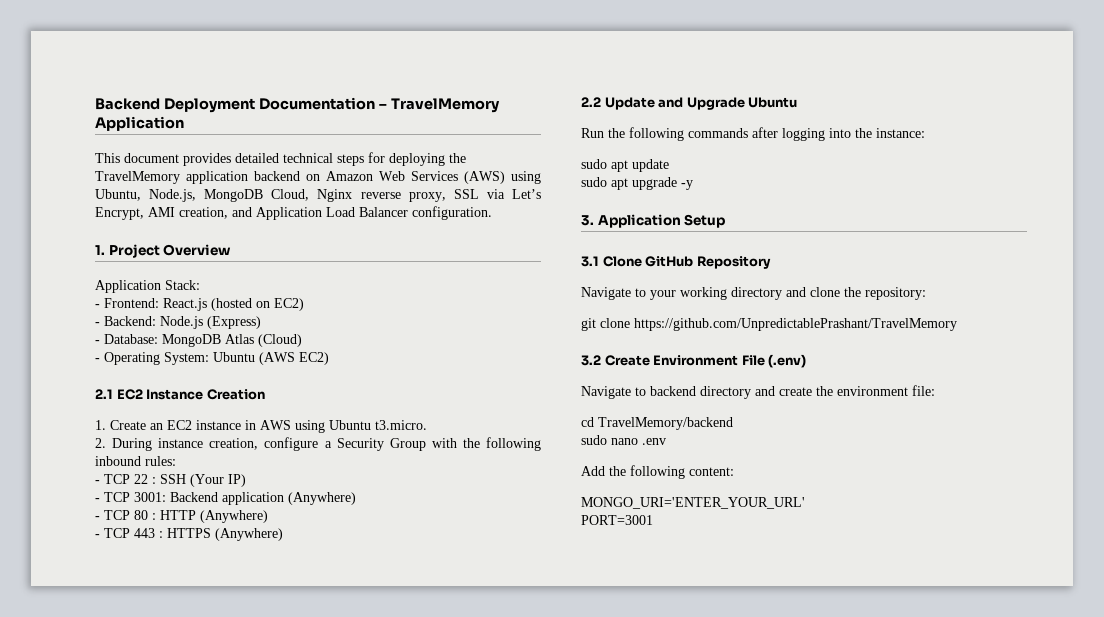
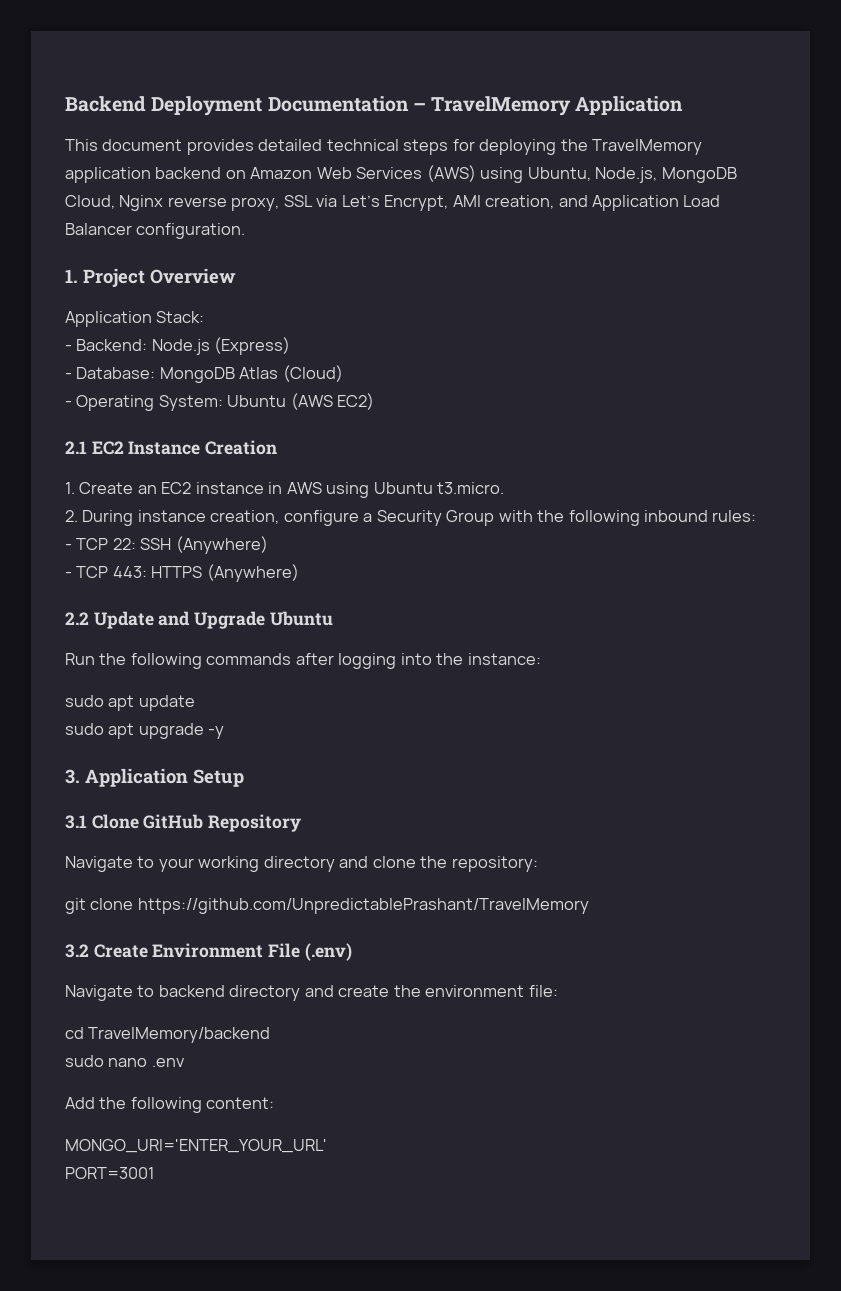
- - Frontend: React.js (hosted on EC2)
- - TCP 22 : SSH (Your IP)
- - TCP 3001: Backend application (Anywhere)
- - TCP 80 : HTTP (Anywhere)
- - TCP 443 : HTTPS (Anywhere)
+ - TCP 22: SSH (Anywhere)
+ - TCP 443: HTTPS (Anywhere)

